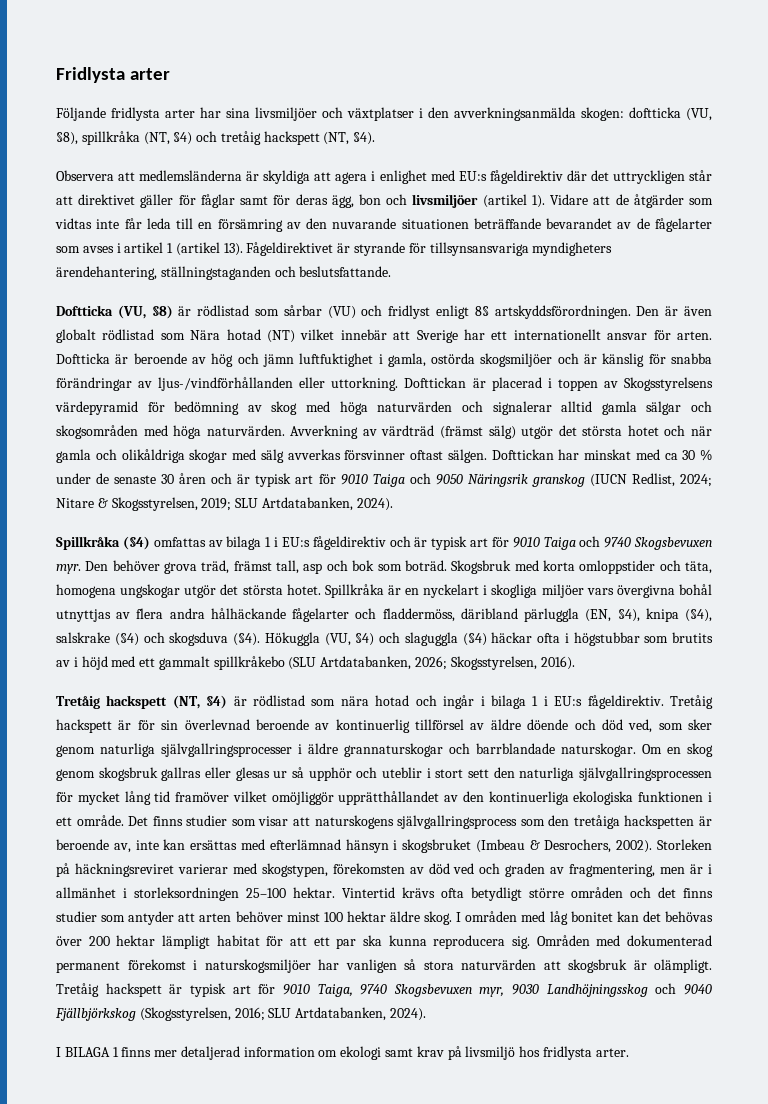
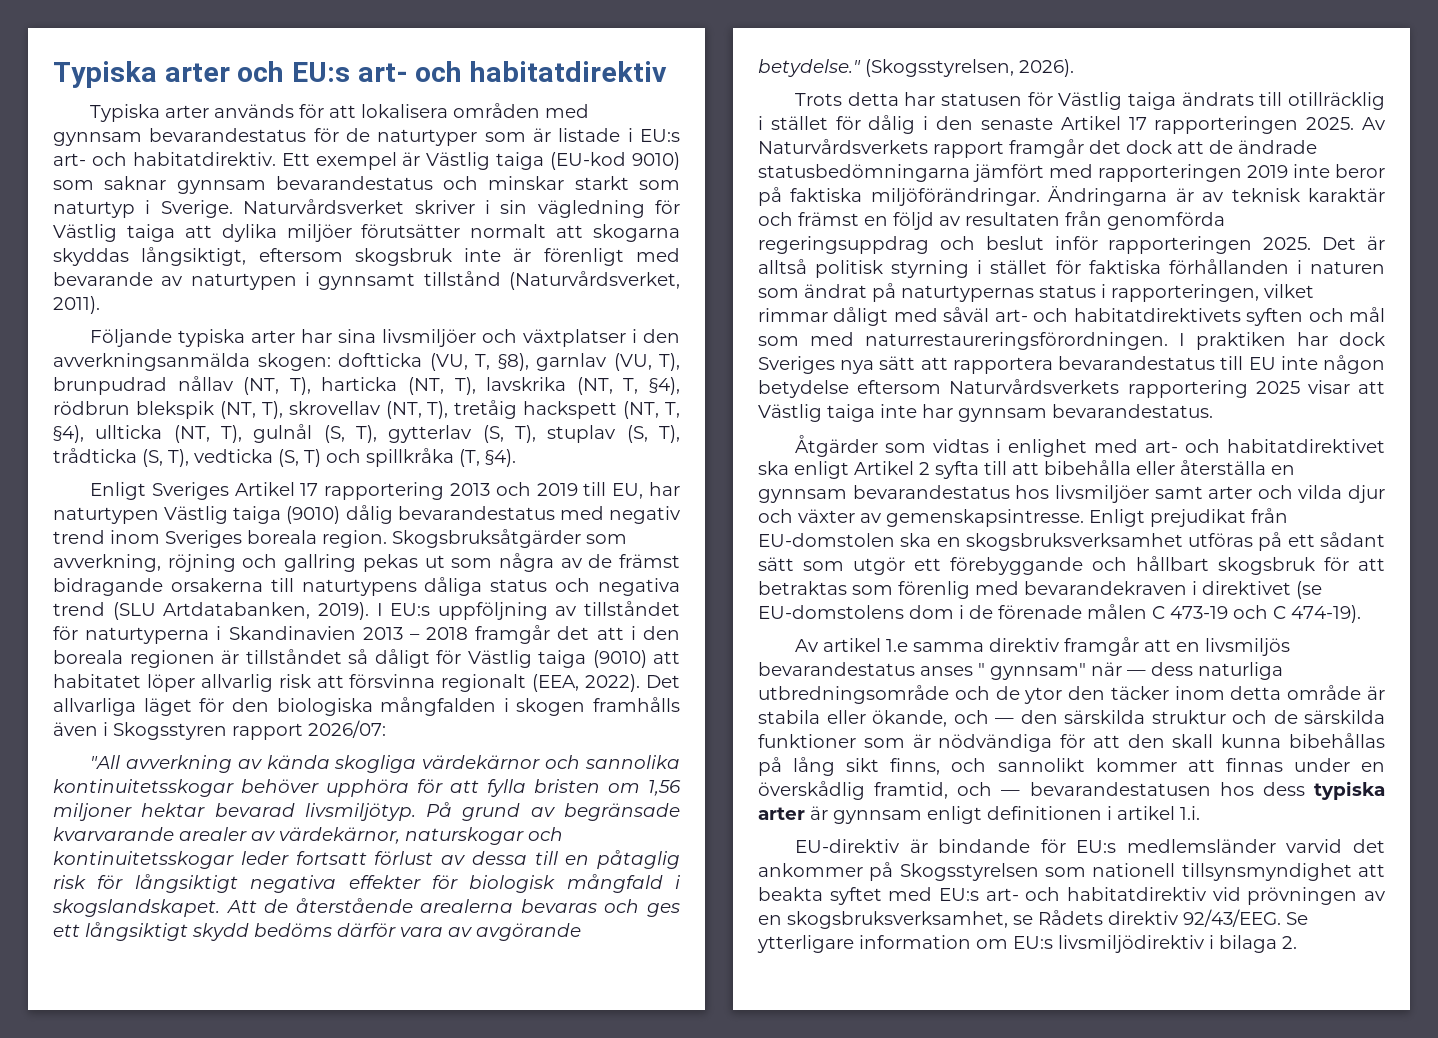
- Fridlysta arter
+ Typiska arter och EU:s art- och habitatdirektiv
+ Typiska arter används för att lokalisera områden med gynnsam bevarandestatus för de naturtyper som är listade i EU:s art- och habitatdirektiv. Ett exempel är Västlig taiga (EU-kod 9010) som saknar gynnsam bevarandestatus och minskar starkt som naturtyp i Sverige. Naturvårdsverket skriver i sin vägledning för Västlig taiga att dylika miljöer förutsätter normalt att skogarna skyddas långsiktigt, eftersom skogsbruk inte är förenligt med bevarande av naturtypen i gynnsamt tillstånd (Naturvårdsverket, 2011).
- Följande fridlysta arter har sina livsmiljöer och växtplatser i den avverkningsanmälda skogen: doftticka (VU, §8), spillkråka (NT, §4) och tretåig hackspett (NT, §4).
- Observera att medlemsländerna är skyldiga att agera i enlighet med EU:s fågeldirektiv där det uttryckligen står att direktivet gäller för fåglar samt för deras ägg, bon och livsmiljöer (artikel 1). Vidare att de åtgärder som vidtas inte får leda till en försämring av den nuvarande situationen beträffande bevarandet av de fågelarter som avses i artikel 1 (artikel 13). Fågeldirektivet är styrande för tillsynsansvariga myndigheters ärendehantering, ställningstaganden och beslutsfattande.
- Doftticka (VU, §8) är rödlistad som sårbar (VU) och fridlyst enligt 8§ artskyddsförordningen. Den är även globalt rödlistad som Nära hotad (NT) vilket innebär att Sverige har ett internationellt ansvar för arten. Doftticka är beroende av hög och jämn luftfuktighet i gamla, ostörda skogsmiljöer och är känslig för snabba förändringar av ljus-/vindförhållanden eller uttorkning. Dofttickan är placerad i toppen av Skogsstyrelsens värdepyramid för bedömning av skog med höga naturvärden och signalerar alltid gamla sälgar och skogsområden med höga naturvärden. Avverkning av värdträd (främst sälg) utgör det största hotet och när gamla och olikåldriga skogar med sälg avverkas försvinner oftast sälgen. Dofttickan har minskat med ca 30 % under de senaste 30 åren och är typisk art för 9010 Taiga och 9050 Näringsrik granskog (IUCN Redlist, 2024; Nitare & Skogsstyrelsen, 2019; SLU Artdatabanken, 2024).
- Spillkråka (§4) omfattas av bilaga 1 i EU:s fågeldirektiv och är typisk art för 9010 Taiga och 9740 Skogsbevuxen myr. Den behöver grova träd, främst tall, asp och bok som boträd. Skogsbruk med korta omloppstider och täta, homogena ungskogar utgör det största hotet. Spillkråka är en nyckelart i skogliga miljöer vars övergivna bohål utnyttjas av flera andra hålhäckande fågelarter och fladdermöss, däribland pärluggla (EN, §4), knipa (§4), salskrake (§4) och skogsduva (§4). Hökuggla (VU, §4) och slaguggla (§4) häckar ofta i högstubbar som brutits av i höjd med ett gammalt spillkråkebo (SLU Artdatabanken, 2026; Skogsstyrelsen, 2016).
- Tretåig hackspett (NT, §4) är rödlistad som nära hotad och ingår i bilaga 1 i EU:s fågeldirektiv. Tretåig hackspett är för sin överlevnad beroende av kontinuerlig tillförsel av äldre döende och död ved, som sker genom naturliga självgallringsprocesser i äldre grannaturskogar och barrblandade naturskogar. Om en skog genom skogsbruk gallras eller glesas ur så upphör och uteblir i stort sett den naturliga självgallringsprocessen för mycket lång tid framöver vilket omöjliggör upprätthållandet av den kontinuerliga ekologiska funktionen i ett område. Det finns studier som visar att naturskogens självgallringsprocess som den tretåiga hackspetten är beroende av, inte kan ersättas med efterlämnad hänsyn i skogsbruket (Imbeau & Desrochers, 2002). Storleken på häckningsreviret varierar med skogstypen, förekomsten av död ved och graden av fragmentering, men är i allmänhet i storleksordningen 25–100 hektar. Vintertid krävs ofta betydligt större områden och det finns studier som antyder att arten behöver minst 100 hektar äldre skog. I områden med låg bonitet kan det behövas över 200 hektar lämpligt habitat för att ett par ska kunna reproducera sig. Områden med dokumenterad permanent förekomst i naturskogsmiljöer har vanligen så stora naturvärden att skogsbruk är olämpligt. Tretåig hackspett är typisk art för 9010 Taiga, 9740 Skogsbevuxen myr, 9030 Landhöjningsskog och 9040 Fjällbjörkskog (Skogsstyrelsen, 2016; SLU Artdatabanken, 2024).
- I BILAGA 1 finns mer detaljerad information om ekologi samt krav på livsmiljö hos fridlysta arter.
+ Följande typiska arter har sina livsmiljöer och växtplatser i den avverkningsanmälda skogen: doftticka (VU, T, §8), garnlav (VU, T), brunpudrad nållav (NT, T), harticka (NT, T), lavskrika (NT, T, §4), rödbrun blekspik (NT, T), skrovellav (NT, T), tretåig hackspett (NT, T, §4), ullticka (NT, T), gulnål (S, T), gytterlav (S, T), stuplav (S, T), trådticka (S, T), vedticka (S, T) och spillkråka (T, §4).
+ Enligt Sveriges Artikel 17 rapportering 2013 och 2019 till EU, har naturtypen Västlig taiga (9010) dålig bevarandestatus med negativ trend inom Sveriges boreala region. Skogsbruksåtgärder som avverkning, röjning och gallring pekas ut som några av de främst bidragande orsakerna till naturtypens dåliga status och negativa trend (SLU Artdatabanken, 2019). I EU:s uppföljning av tillståndet för naturtyperna i Skandinavien 2013 – 2018 framgår det att i den boreala regionen är tillståndet så dåligt för Västlig taiga (9010) att habitatet löper allvarlig risk att försvinna regionalt (EEA, 2022). Det allvarliga läget för den biologiska mångfalden i skogen framhålls även i Skogsstyren rapport 2026/07:
+ "All avverkning av kända skogliga värdekärnor och sannolika kontinuitetsskogar behöver upphöra för att fylla bristen om 1,56 miljoner hektar bevarad livsmiljötyp. På grund av begränsade kvarvarande arealer av värdekärnor, naturskogar och kontinuitetsskogar leder fortsatt förlust av dessa till en påtaglig risk för långsiktigt negativa effekter för biologisk mångfald i skogslandskapet. Att de återstående arealerna bevaras och ges ett långsiktigt skydd bedöms därför vara av avgörande betydelse." (Skogsstyrelsen, 2026).
+ Trots detta har statusen för Västlig taiga ändrats till otillräcklig i stället för dålig i den senaste Artikel 17 rapporteringen 2025. Av Naturvårdsverkets rapport framgår det dock att de ändrade statusbedömningarna jämfört med rapporteringen 2019 inte beror på faktiska miljöförändringar. Ändringarna är av teknisk karaktär och främst en följd av resultaten från genomförda regeringsuppdrag och beslut inför rapporteringen 2025. Det är alltså politisk styrning i stället för faktiska förhållanden i naturen som ändrat på naturtypernas status i rapporteringen, vilket rimmar dåligt med såväl art- och habitatdirektivets syften och mål som med naturrestaureringsförordningen. I praktiken har dock Sveriges nya sätt att rapportera bevarandestatus till EU inte någon betydelse eftersom Naturvårdsverkets rapportering 2025 visar att Västlig taiga inte har gynnsam bevarandestatus.
+ Åtgärder som vidtas i enlighet med art- och habitatdirektivet ska enligt Artikel 2 syfta till att bibehålla eller återställa en gynnsam bevarandestatus hos livsmiljöer samt arter och vilda djur och växter av gemenskapsintresse. Enligt prejudikat från EU-domstolen ska en skogsbruksverksamhet utföras på ett sådant sätt som utgör ett förebyggande och hållbart skogsbruk för att betraktas som förenlig med bevarandekraven i direktivet (se EU-domstolens dom i de förenade målen C 473-19 och C 474-19).
+ Av artikel 1.e samma direktiv framgår att en livsmiljös bevarandestatus anses " gynnsam" när — dess naturliga utbredningsområde och de ytor den täcker inom detta område är stabila eller ökande, och — den särskilda struktur och de särskilda funktioner som är nödvändiga för att den skall kunna bibehållas på lång sikt finns, och sannolikt kommer att finnas under en överskådlig framtid, och — bevarandestatusen hos dess typiska arter är gynnsam enligt definitionen i artikel 1.i.
+ EU-direktiv är bindande för EU:s medlemsländer varvid det ankommer på Skogsstyrelsen som nationell tillsynsmyndighet att beakta syftet med EU:s art- och habitatdirektiv vid prövningen av en skogsbruksverksamhet, se Rådets direktiv 92/43/EEG. Se ytterligare information om EU:s livsmiljödirektiv i bilaga 2.

